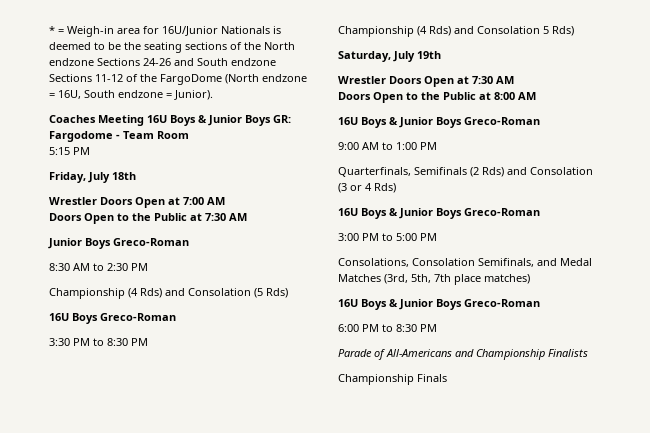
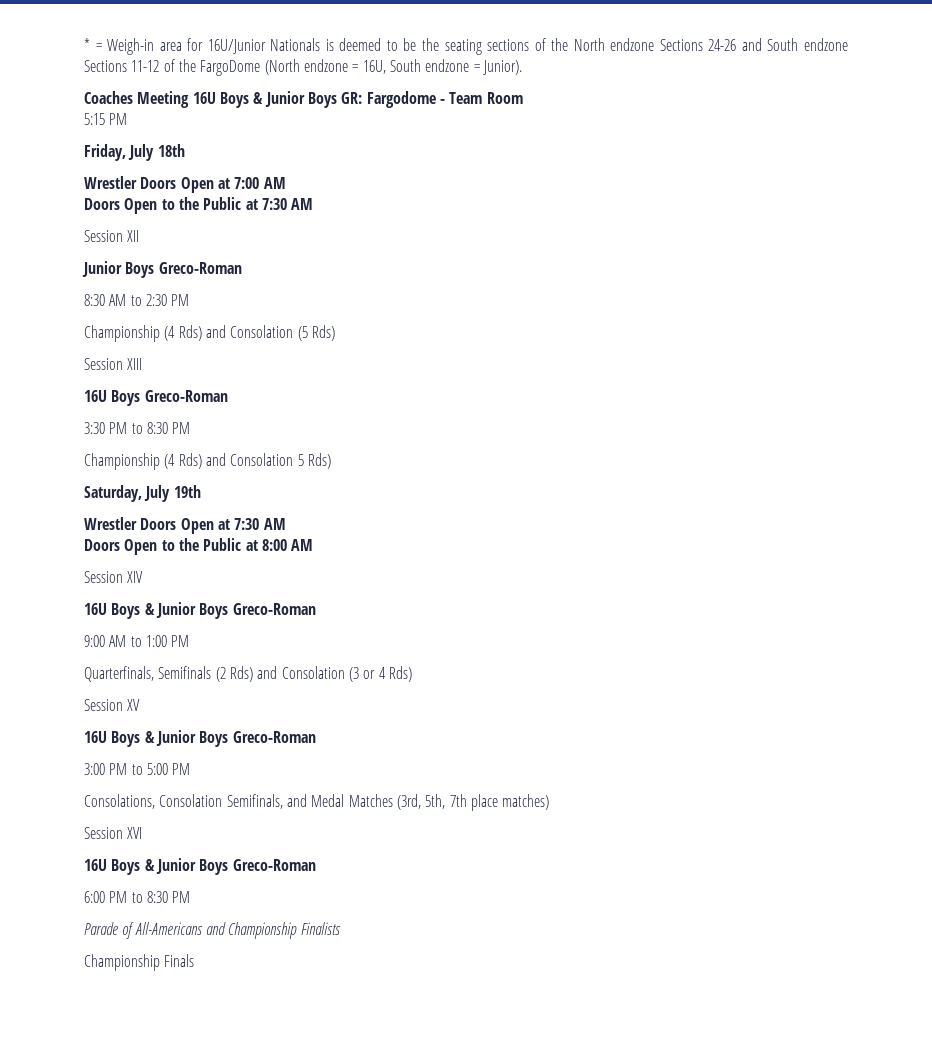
+ Session XII
+ Session XIII
+ Session XIV
+ Session XV
+ Session XVI

